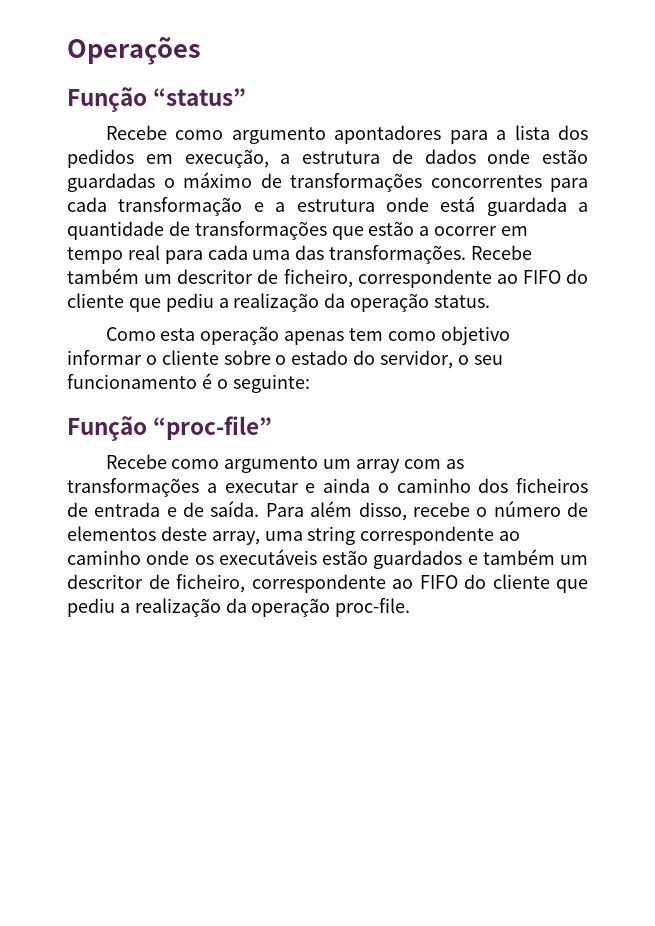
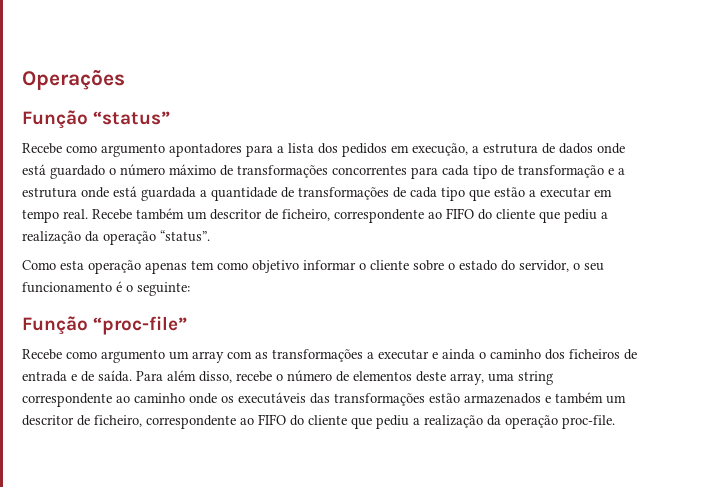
- Recebe como argumento apontadores para a lista dos pedidos em execução, a estrutura de dados onde estão guardadas o máximo de transformações concorrentes para cada transformação e a estrutura onde está guardada a quantidade de transformações que estão a ocorrer em tempo real para cada uma das transformações.
+ Recebe como argumento apontadores para a lista dos pedidos em execução, a estrutura de dados onde está guardado o número máximo de transformações concorrentes para cada tipo de transformação e a estrutura onde está guardada a quantidade de transformações de cada tipo que estão a executar em tempo real.
- Recebe também um descritor de ficheiro, correspondente ao FIFO do cliente que pediu a realização da operação status.
+ Recebe também um descritor de ficheiro, correspondente ao FIFO do cliente que pediu a realização da operação “status”.
- Para além disso, recebe o número de elementos deste array, uma string correspondente ao caminho onde os executáveis estão guardados e também um descritor de ficheiro, correspondente ao FIFO do cliente que pediu a realização da operação proc-file.
+ Para além disso, recebe o número de elementos deste array, uma string correspondente ao caminho onde os executáveis das transformações estão armazenados e também um descritor de ficheiro, correspondente ao FIFO do cliente que pediu a realização da operação proc-file.

